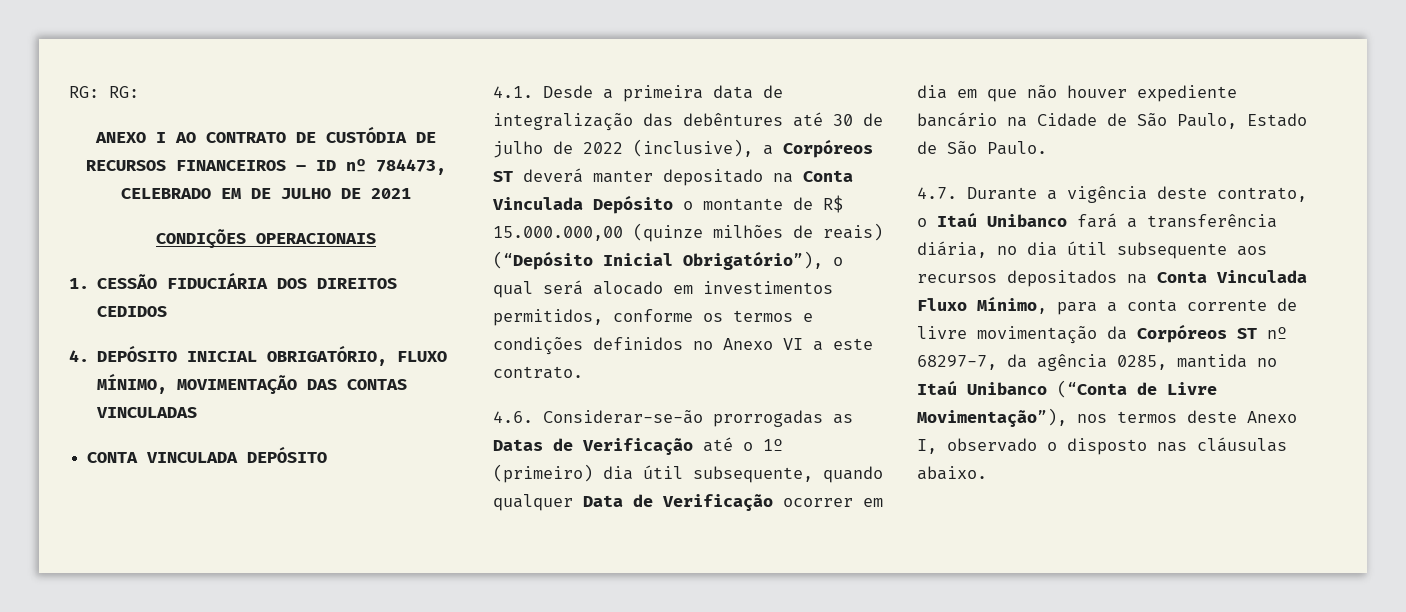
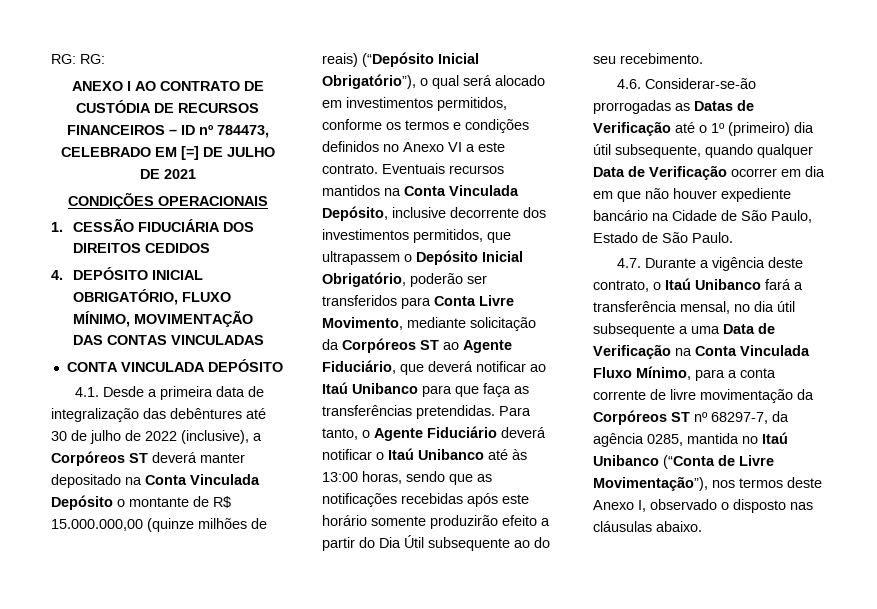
- ANEXO I AO CONTRATO DE CUSTÓDIA DE RECURSOS FINANCEIROS – ID nº 784473, CELEBRADO EM DE JULHO DE 2021
+ ANEXO I AO CONTRATO DE CUSTÓDIA DE RECURSOS FINANCEIROS – ID nº 784473, CELEBRADO EM [=] DE JULHO DE 2021
+ Eventuais recursos mantidos na Conta Vinculada Depósito, inclusive decorrente dos investimentos permitidos, que ultrapassem o Depósito Inicial Obrigatório, poderão ser transferidos para Conta Livre Movimento, mediante solicitação da Corpóreos ST ao Agente Fiduciário, que deverá notificar ao Itaú Unibanco para que faça as transferências pretendidas. Para tanto, o Agente Fiduciário deverá notificar o Itaú Unibanco até às 13:00 horas, sendo que as notificações recebidas após este horário somente produzirão efeito a partir do Dia Útil subsequente ao do seu recebimento.
- 4.7. Durante a vigência deste contrato, o Itaú Unibanco fará a transferência diária, no dia útil subsequente aos recursos depositados na Conta Vinculada Fluxo Mínimo, para a conta corrente de livre movimentação da Corpóreos ST nº 68297-7, da agência 0285, mantida no Itaú Unibanco (“Conta de Livre Movimentação”), nos termos deste Anexo I, observado o disposto nas cláusulas abaixo.
+ 4.7. Durante a vigência deste contrato, o Itaú Unibanco fará a transferência mensal, no dia útil subsequente a uma Data de Verificação na Conta Vinculada Fluxo Mínimo, para a conta corrente de livre movimentação da Corpóreos ST nº 68297-7, da agência 0285, mantida no Itaú Unibanco (“Conta de Livre Movimentação”), nos termos deste Anexo I, observado o disposto nas cláusulas abaixo.

